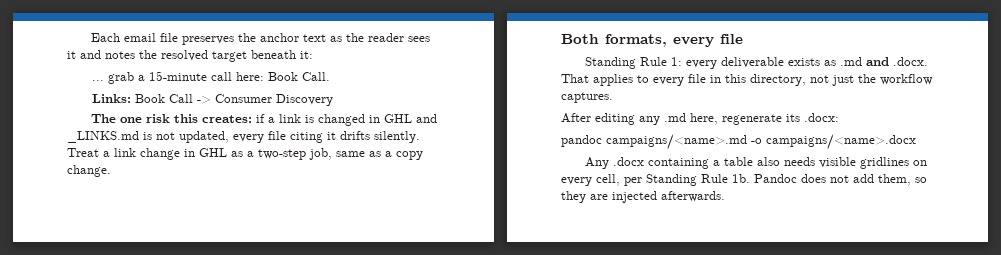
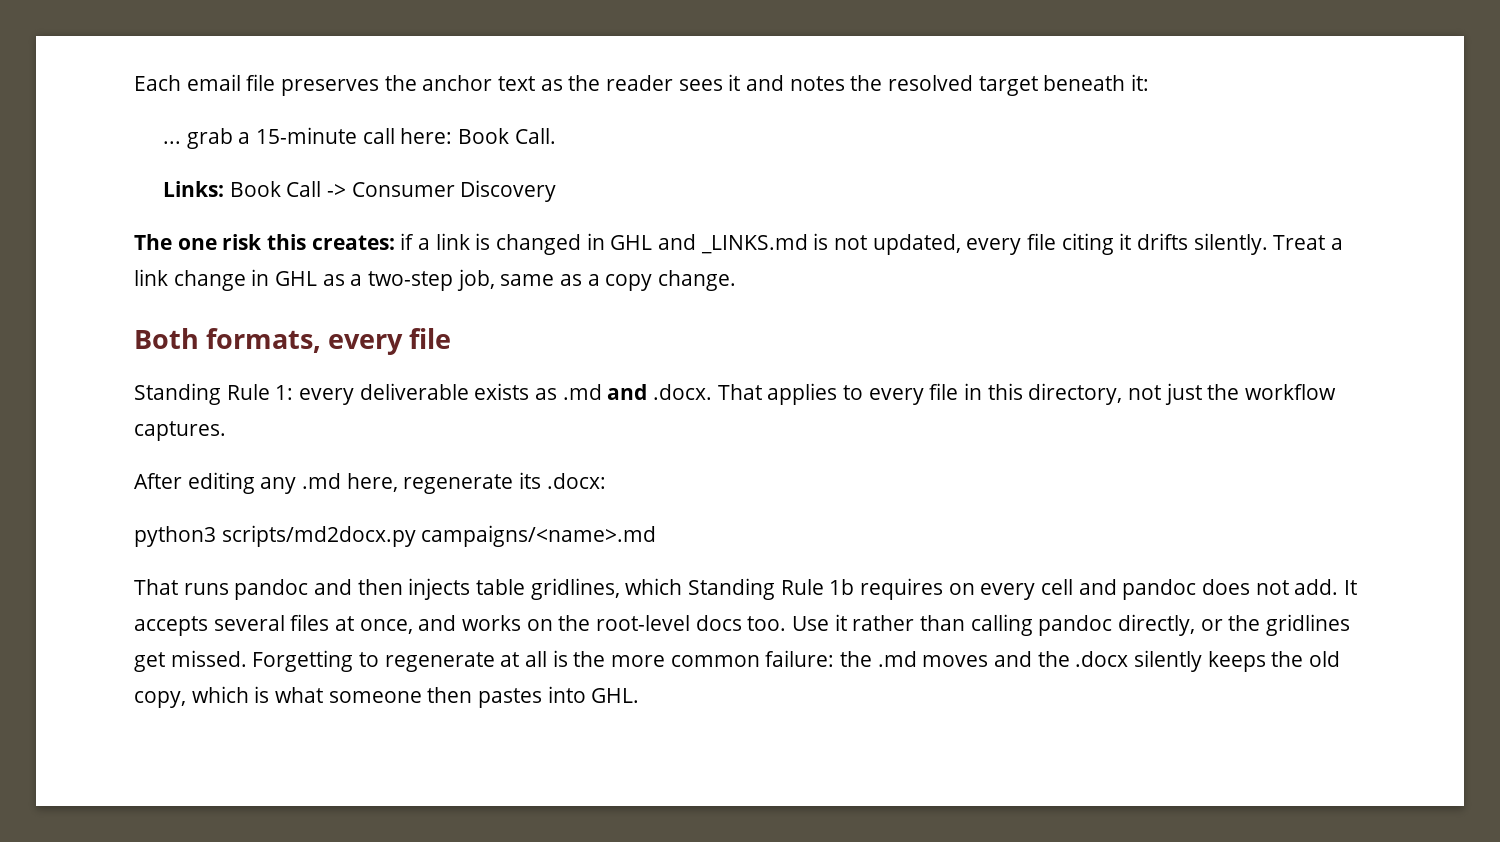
- pandoc campaigns/<name>.md -o campaigns/<name>.docx
- Any .docx containing a table also needs visible gridlines on every cell, per Standing Rule 1b. Pandoc does not add them, so they are injected afterwards.
+ python3 scripts/md2docx.py campaigns/<name>.md
+ That runs pandoc and then injects table gridlines, which Standing Rule 1b requires on every cell and pandoc does not add. It accepts several files at once, and works on the root-level docs too. Use it rather than calling pandoc directly, or the gridlines get missed. Forgetting to regenerate at all is the more common failure: the .md moves and the .docx silently keeps the old copy, which is what someone then pastes into GHL.

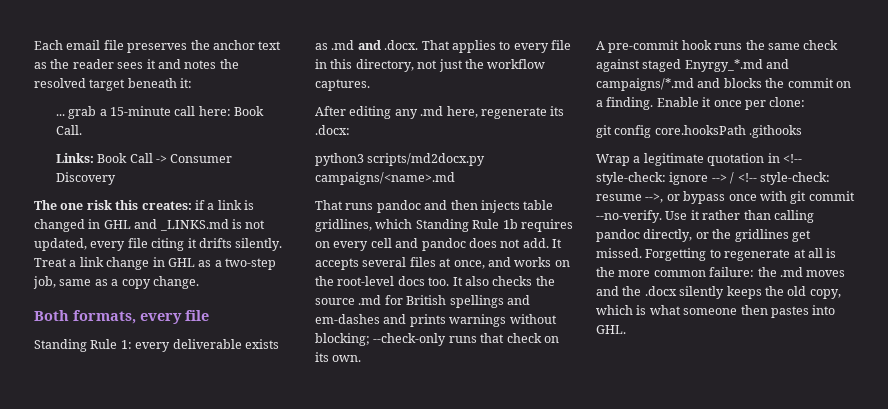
+ It also checks the source .md for British spellings and em-dashes and prints warnings without blocking; --check-only runs that check on its own.
+ A pre-commit hook runs the same check against staged Enyrgy_*.md and campaigns/*.md and blocks the commit on a finding. Enable it once per clone:
+ git config core.hooksPath .githooks
+ Wrap a legitimate quotation in <!-- style-check: ignore --> / <!-- style-check: resume -->, or bypass once with git commit --no-verify.

